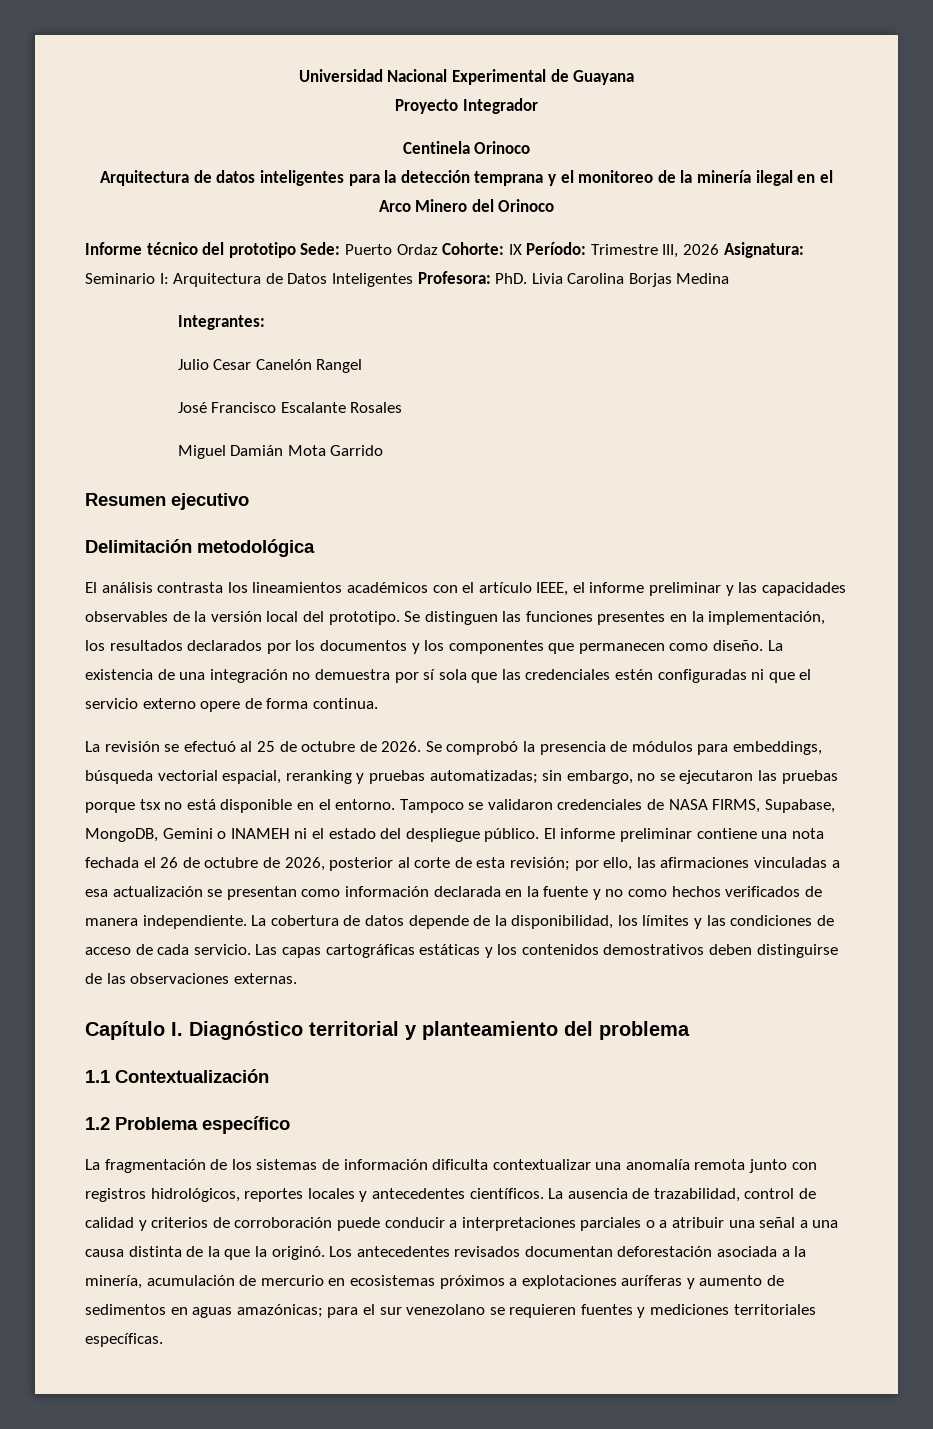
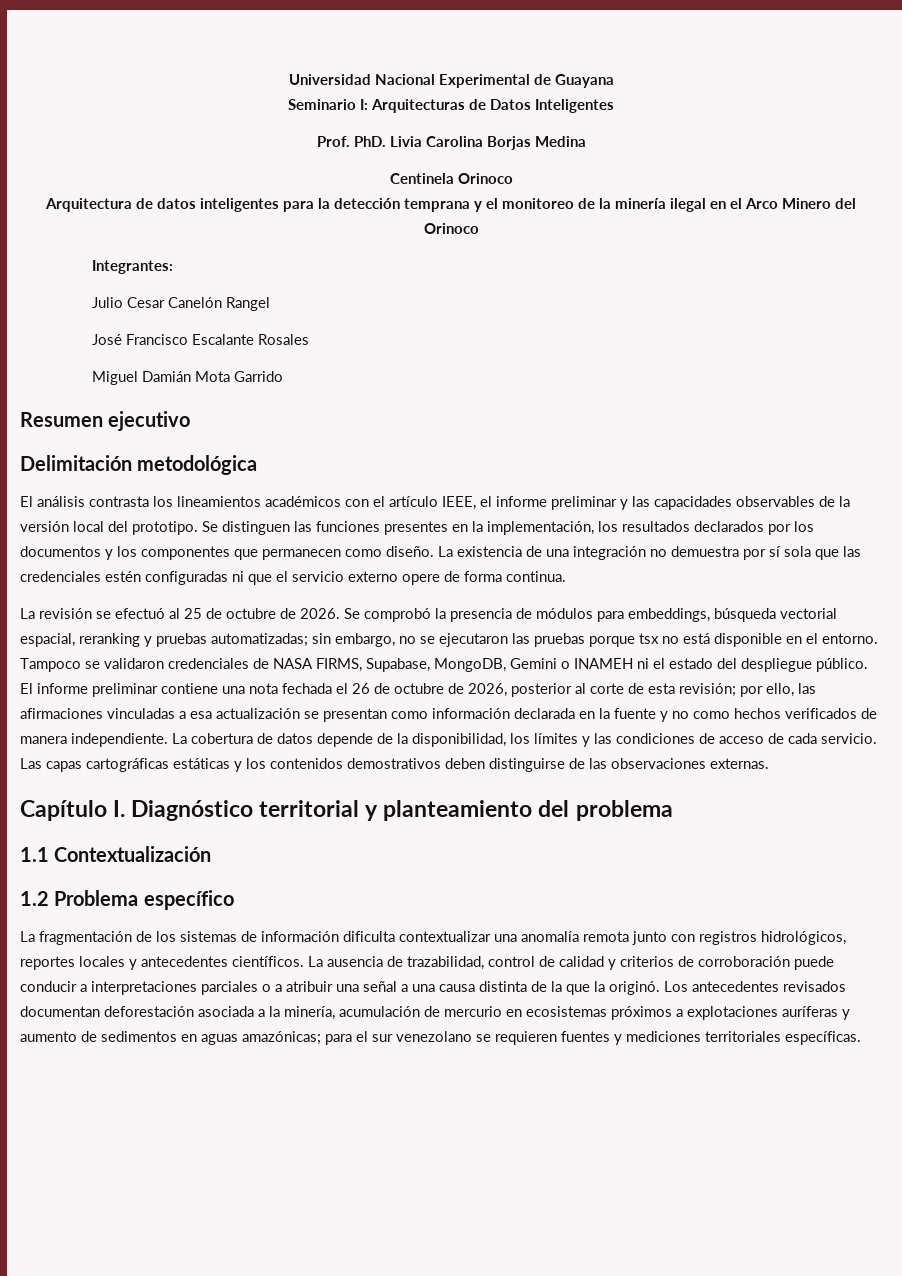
- Proyecto Integrador
+ Seminario I: Arquitecturas de Datos Inteligentes
+ Prof. PhD. Livia Carolina Borjas Medina
- Informe técnico del prototipo Sede: Puerto Ordaz Cohorte: IX Período: Trimestre III, 2026 Asignatura: Seminario I: Arquitectura de Datos Inteligentes Profesora: PhD. Livia Carolina Borjas Medina

